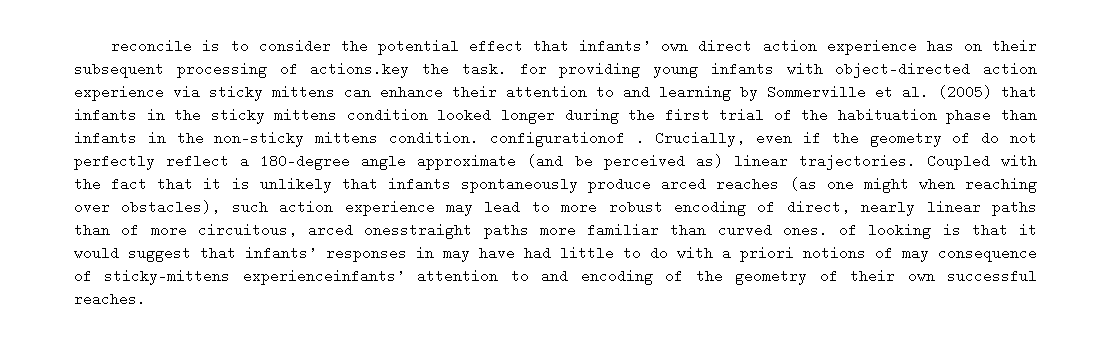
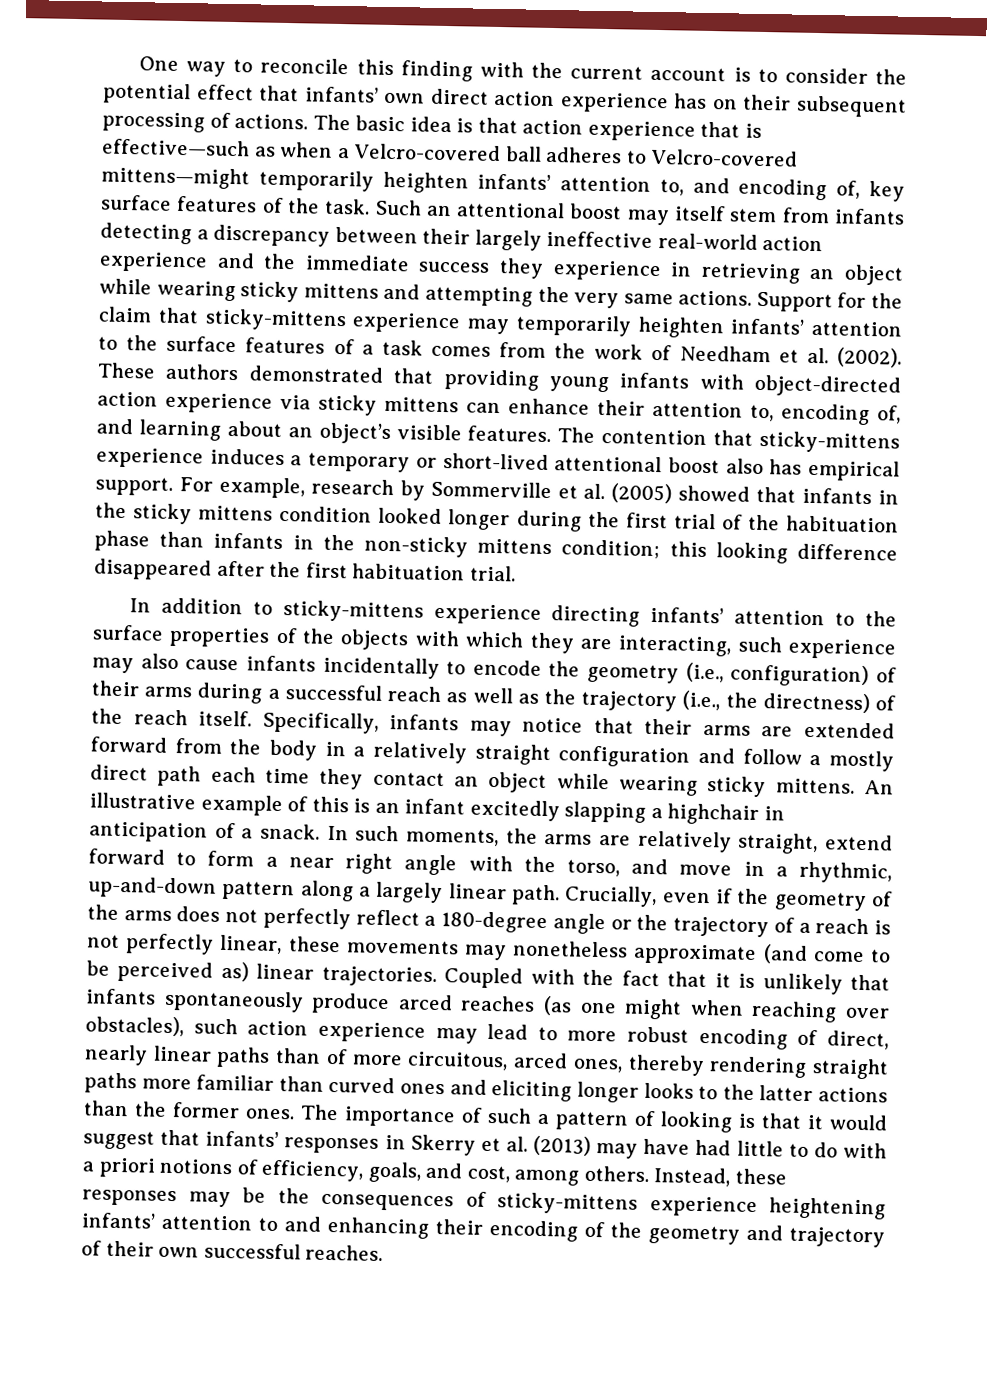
- reconcile is to consider the potential effect that infants’ own direct action experience has on their subsequent processing of actions.key the task. for providing young infants with object-directed action experience via sticky mittens can enhance their attention to and learning by Sommerville et al. (2005) that infants in the sticky mittens condition looked longer during the first trial of the habituation phase than infants in the non-sticky mittens condition. configurationof .
+ One way to reconcile this finding with the current account is to consider the potential effect that infants’ own direct action experience has on their subsequent processing of actions. The basic idea is that action experience that is effective—such as when a Velcro-covered ball adheres to Velcro-covered mittens—might temporarily heighten infants’ attention to, and encoding of, key surface features of the task. Such an attentional boost may itself stem from infants detecting a discrepancy between their largely ineffective real-world action experience and the immediate success they experience in retrieving an object while wearing sticky mittens and attempting the very same actions. Support for the claim that sticky-mittens experience may temporarily heighten infants’ attention to the surface features of a task comes from the work of Needham et al. (2002). These authors demonstrated that providing young infants with object-directed action experience via sticky mittens can enhance their attention to, encoding of, and learning about an object’s visible features. The contention that sticky-mittens experience induces a temporary or short-lived attentional boost also has empirical support. For example, research by Sommerville et al. (2005) showed that infants in the sticky mittens condition looked longer during the first trial of the habituation phase than infants in the non-sticky mittens condition; this looking difference disappeared after the first habituation trial.
+ In addition to sticky-mittens experience directing infants’ attention to the surface properties of the objects with which they are interacting, such experience may also cause infants incidentally to encode the geometry (i.e., configuration) of their arms during a successful reach as well as the trajectory (i.e., the directness) of the reach itself. Specifically, infants may notice that their arms are extended forward from the body in a relatively straight configuration and follow a mostly direct path each time they contact an object while wearing sticky mittens. An illustrative example of this is an infant excitedly slapping a highchair in anticipation of a snack. In such moments, the arms are relatively straight, extend forward to form a near right angle with the torso, and move in a rhythmic, up-and-down pattern along a largely linear path.
- Crucially, even if the geometry of do not perfectly reflect a 180-degree angle approximate (and be perceived as) linear trajectories.
+ Crucially, even if the geometry of the arms does not perfectly reflect a 180-degree angle or the trajectory of a reach is not perfectly linear, these movements may nonetheless approximate (and come to be perceived as) linear trajectories.
- Coupled with the fact that it is unlikely that infants spontaneously produce arced reaches (as one might when reaching over obstacles), such action experience may lead to more robust encoding of direct, nearly linear paths than of more circuitous, arced onesstraight paths more familiar than curved ones. of looking is that it would suggest that infants’ responses in may have had little to do with a priori notions of may consequence of sticky-mittens experienceinfants’ attention to and encoding of the geometry of their own successful reaches.
+ Coupled with the fact that it is unlikely that infants spontaneously produce arced reaches (as one might when reaching over obstacles), such action experience may lead to more robust encoding of direct, nearly linear paths than of more circuitous, arced ones, thereby rendering straight paths more familiar than curved ones and eliciting longer looks to the latter actions than the former ones. The importance of such a pattern of looking is that it would suggest that infants’ responses in Skerry et al. (2013) may have had little to do with a priori notions of efficiency, goals, and cost, among others. Instead, these responses may be the consequences of sticky-mittens experience heightening infants’ attention to and enhancing their encoding of the geometry and trajectory of their own successful reaches.

